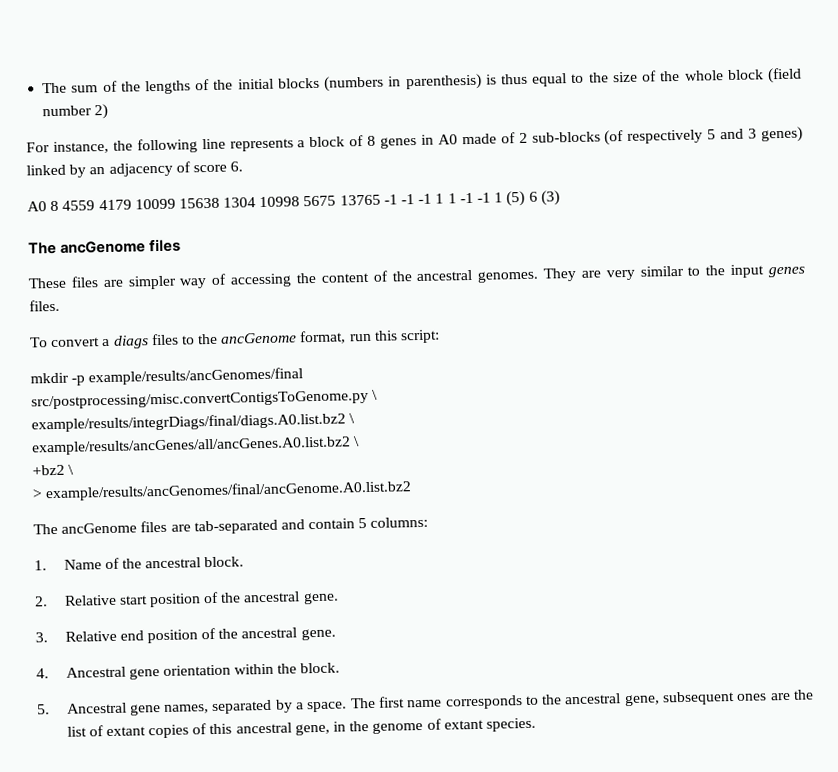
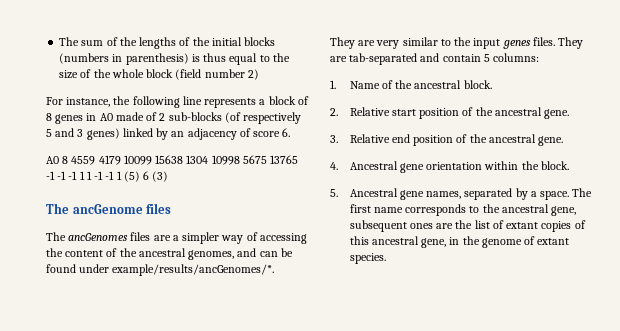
- These files are simpler way of accessing the content of the ancestral genomes. They are very similar to the input genes files.
- To convert a diags files to the ancGenome format, run this script:
- mkdir -p example/results/ancGenomes/final
- src/postprocessing/misc.convertContigsToGenome.py \
- example/results/integrDiags/final/diags.A0.list.bz2 \
- example/results/ancGenes/all/ancGenes.A0.list.bz2 \
- +bz2 \
- > example/results/ancGenomes/final/ancGenome.A0.list.bz2
- The ancGenome files are tab-separated and contain 5 columns:
+ The ancGenomes files are a simpler way of accessing the content of the ancestral genomes, and can be found under example/results/ancGenomes/*.
+ They are very similar to the input genes files. They are tab-separated and contain 5 columns:

